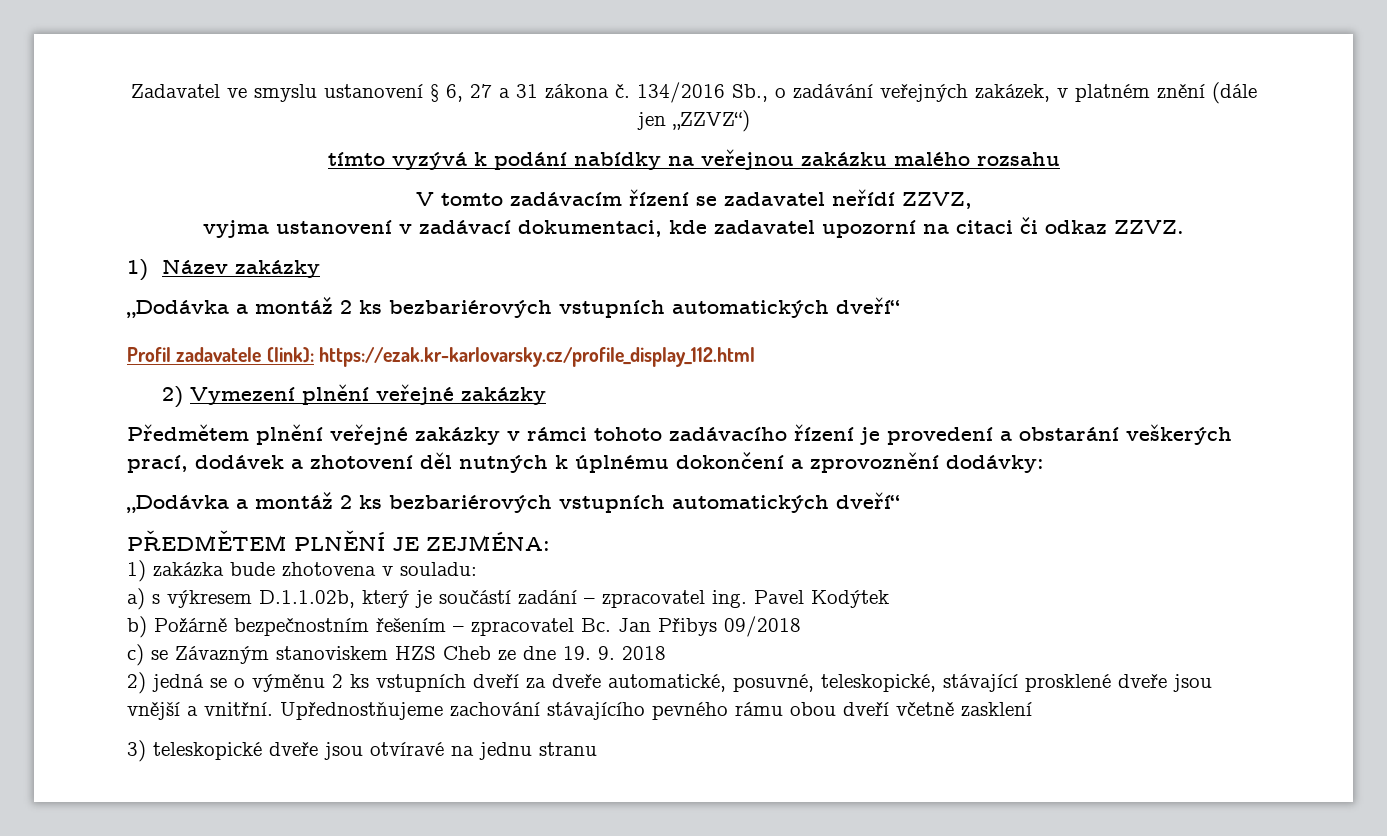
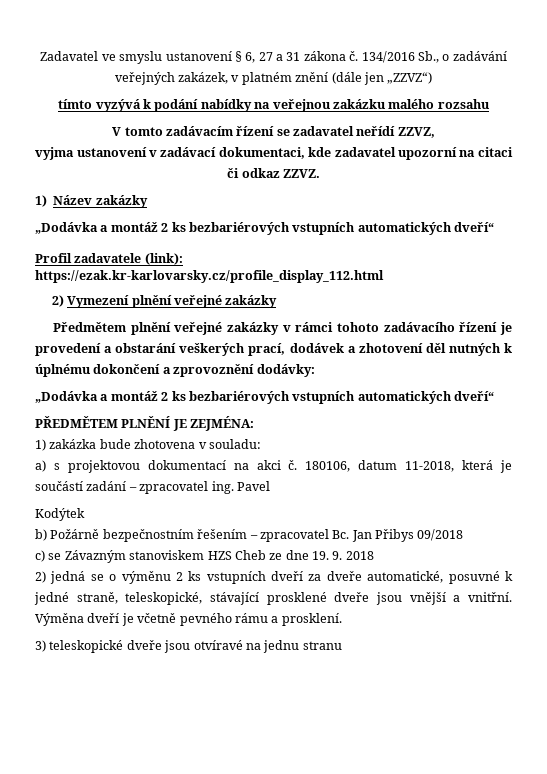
- a) s výkresem D.1.1.02b, který je součástí zadání – zpracovatel ing.
+ a) s projektovou dokumentací na akci č. 180106, datum 11-2018, která je součástí zadání – zpracovatel ing.
- Pavel Kodýtek
+ Pavel
+ Kodýtek
- 2) jedná se o výměnu 2 ks vstupních dveří za dveře automatické, posuvné, teleskopické, stávající prosklené dveře jsou vnější a vnitřní.
+ 2) jedná se o výměnu 2 ks vstupních dveří za dveře automatické, posuvné k jedné straně, teleskopické, stávající prosklené dveře jsou vnější a vnitřní.
- Upřednostňujeme zachování stávajícího pevného rámu obou dveří včetně zasklení
+ Výměna dveří je včetně pevného rámu a prosklení.

